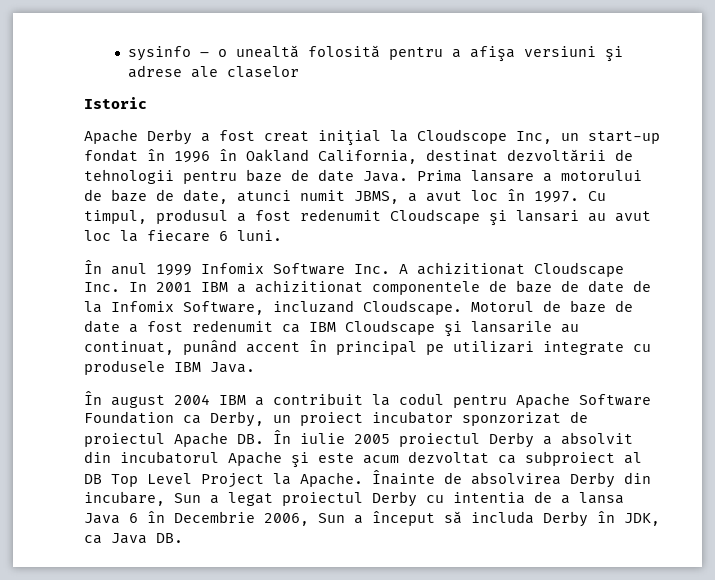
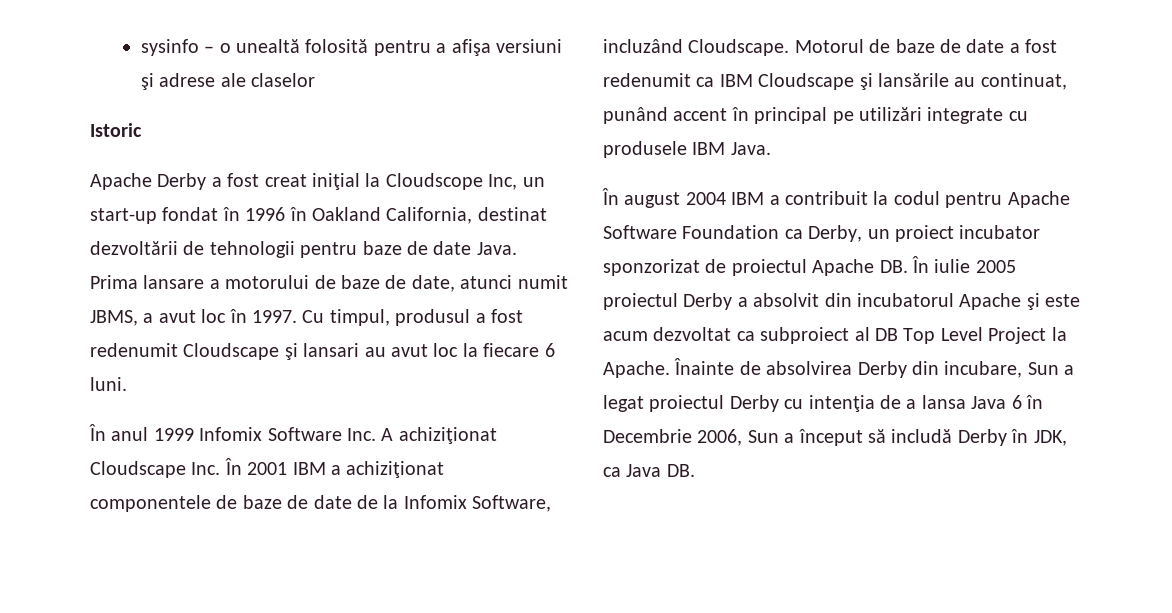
- În anul 1999 Infomix Software Inc. A achizitionat Cloudscape Inc. In 2001 IBM a achizitionat componentele de baze de date de la Infomix Software, incluzand Cloudscape.
+ În anul 1999 Infomix Software Inc. A achiziţionat Cloudscape Inc. În 2001 IBM a achiziţionat componentele de baze de date de la Infomix Software, incluzând Cloudscape.
- Motorul de baze de date a fost redenumit ca IBM Cloudscape şi lansarile au continuat, punând accent în principal pe utilizari integrate cu produsele IBM Java.
+ Motorul de baze de date a fost redenumit ca IBM Cloudscape şi lansările au continuat, punând accent în principal pe utilizări integrate cu produsele IBM Java.
- Înainte de absolvirea Derby din incubare, Sun a legat proiectul Derby cu intentia de a lansa Java 6 în Decembrie 2006, Sun a început să includa Derby în JDK, ca Java DB.
+ Înainte de absolvirea Derby din incubare, Sun a legat proiectul Derby cu intenţia de a lansa Java 6 în Decembrie 2006, Sun a început să includă Derby în JDK, ca Java DB.

